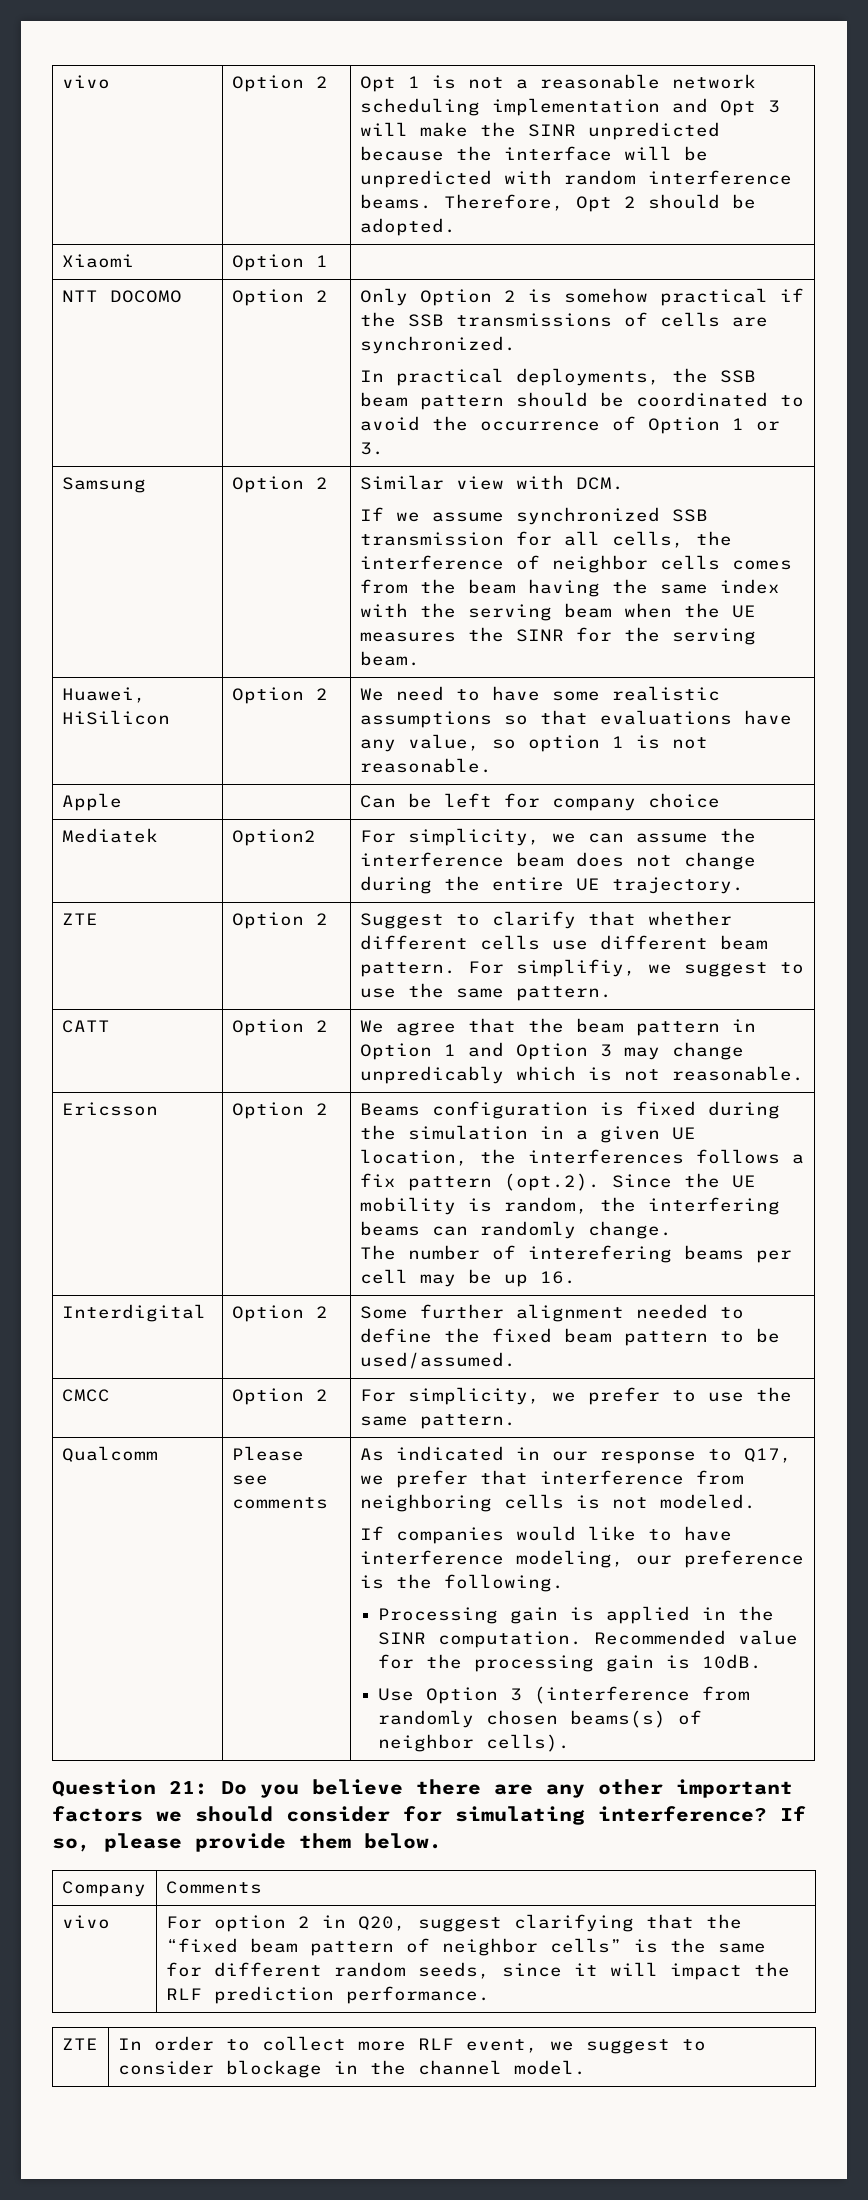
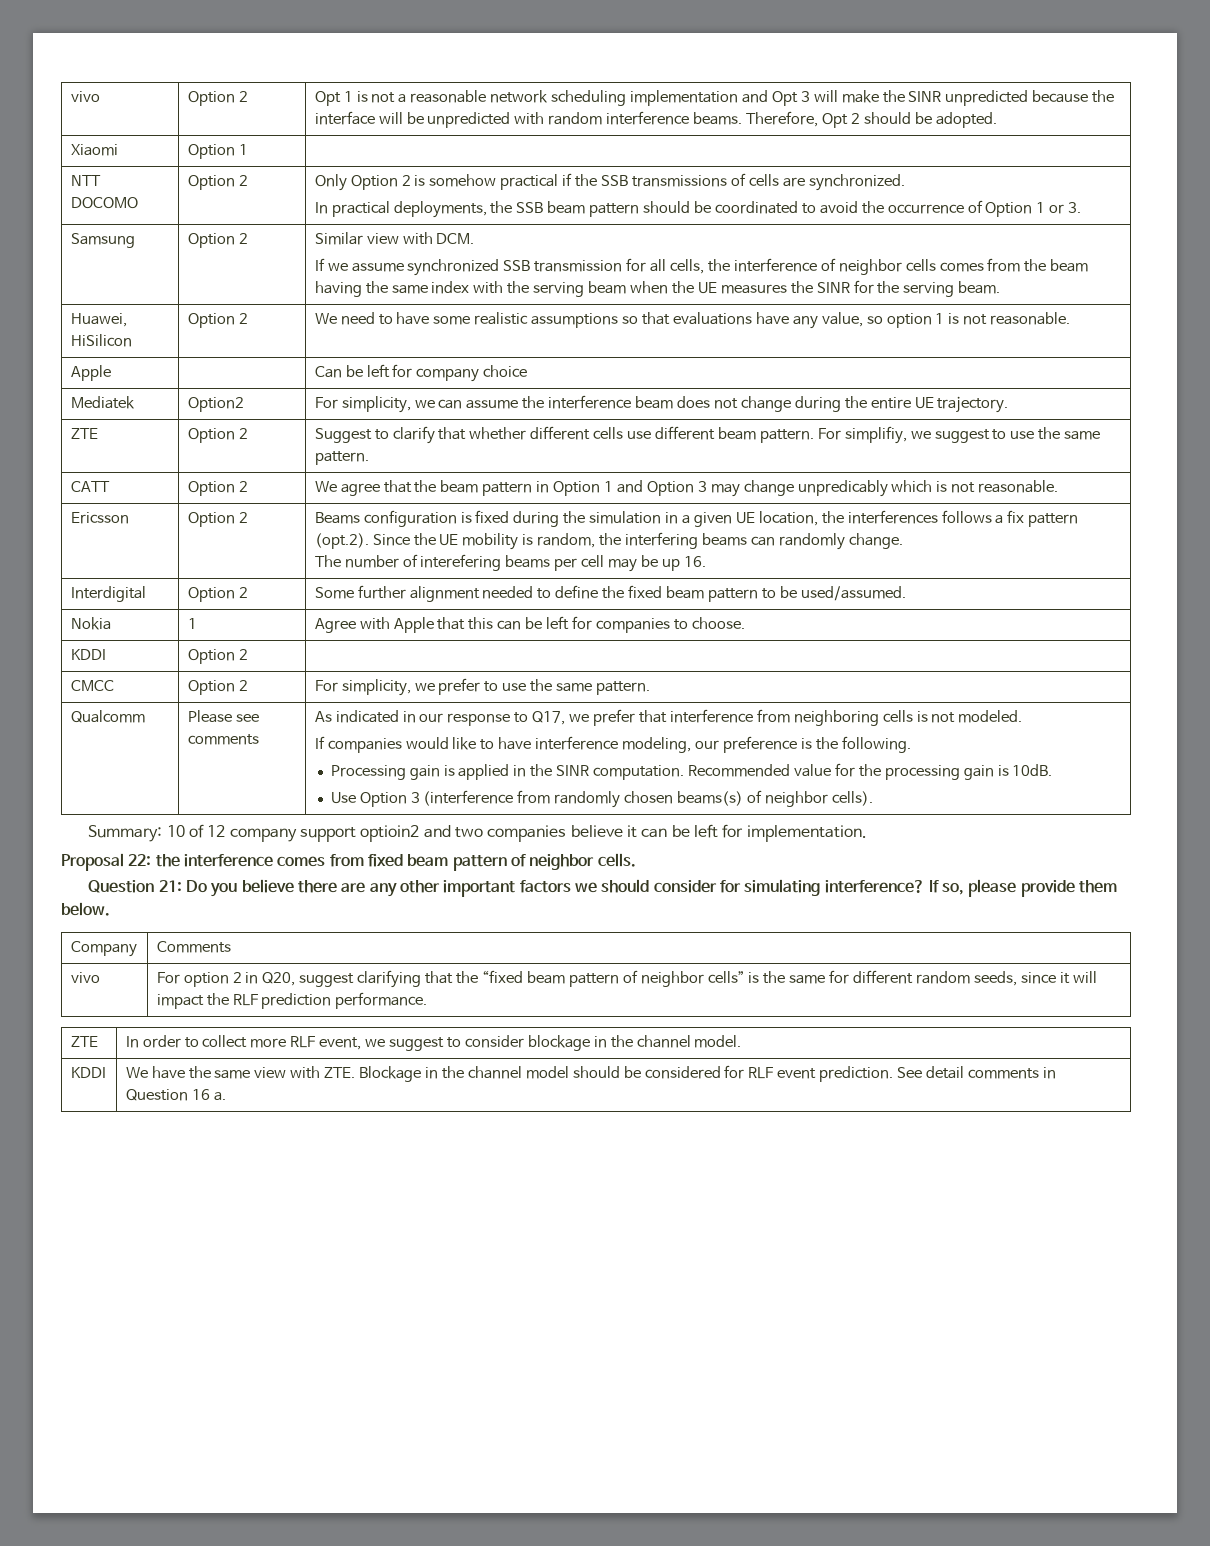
+ Nokia | 1 | Agree with Apple that this can be left for companies to choose.
+ KDDI | Option 2 |
+ Summary: 10 of 12 company support optioin2 and two companies believe it can be left for implementation.
+ Proposal 22: the interference comes from fixed beam pattern of neighbor cells.
+ KDDI | We have the same view with ZTE. Blockage in the channel model should be considered for RLF event prediction. See detail comments in Question 16 a.

